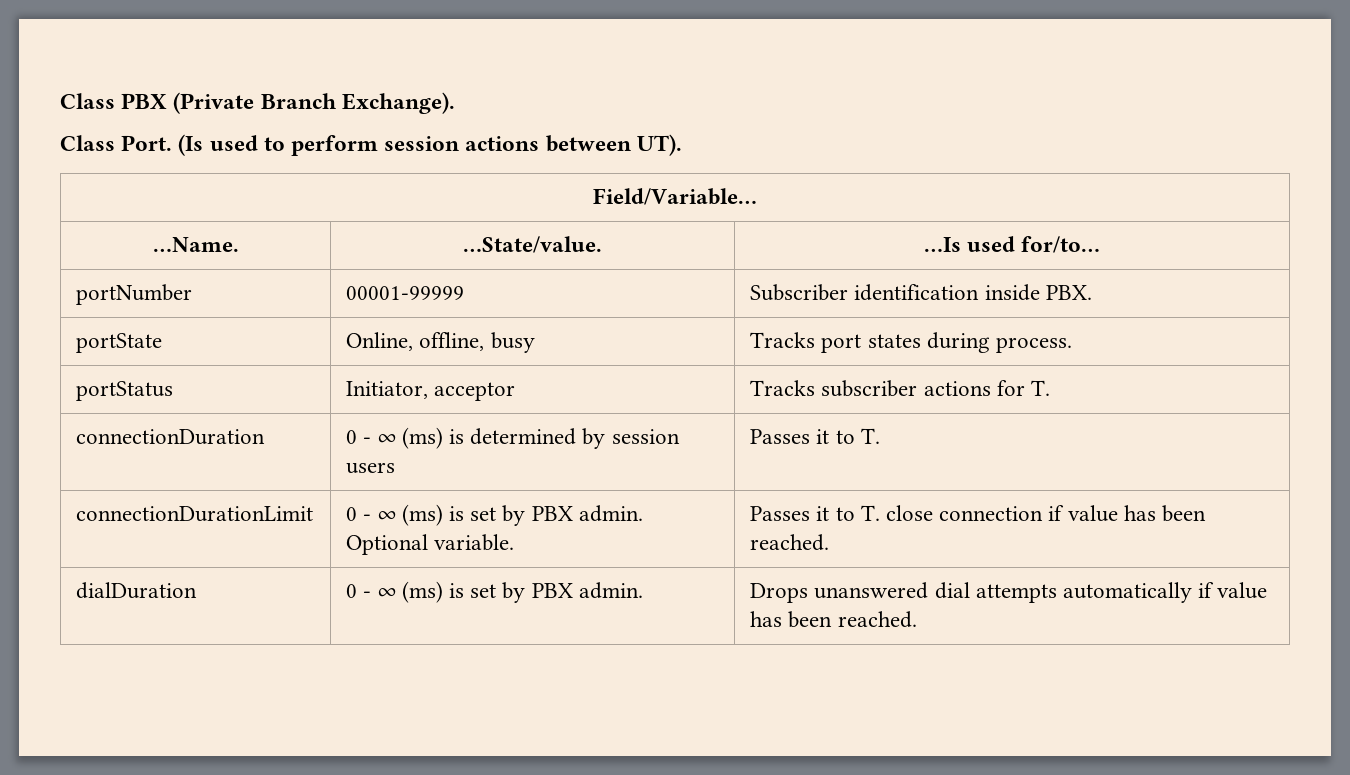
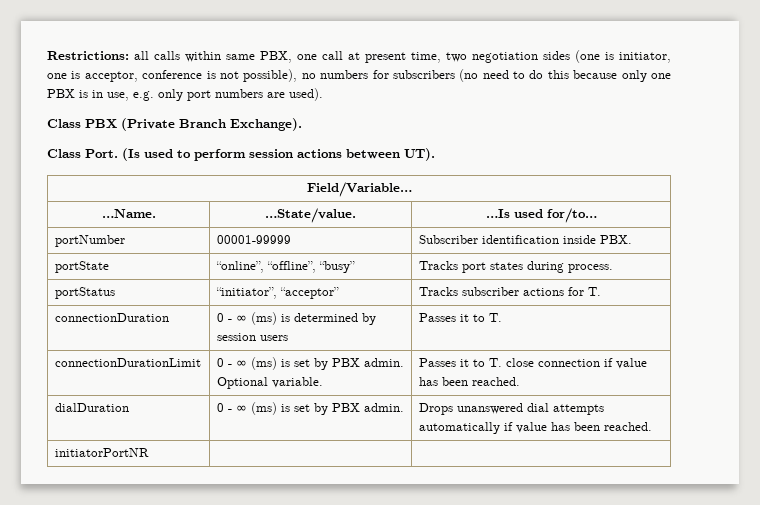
+ Restrictions: all calls within same PBX, one call at present time, two negotiation sides (one is initiator, one is acceptor, conference is not possible), no numbers for subscribers (no need to do this because only one PBX is in use, e.g. only port numbers are used).
- portState | Online, offline, busy | Tracks port states during process.
+ portState | “online”, “offline”, “busy” | Tracks port states during process.
- portStatus | Initiator, acceptor | Tracks subscriber actions for T.
+ portStatus | “initiator”, “acceptor” | Tracks subscriber actions for T.
+ initiatorPortNR | |

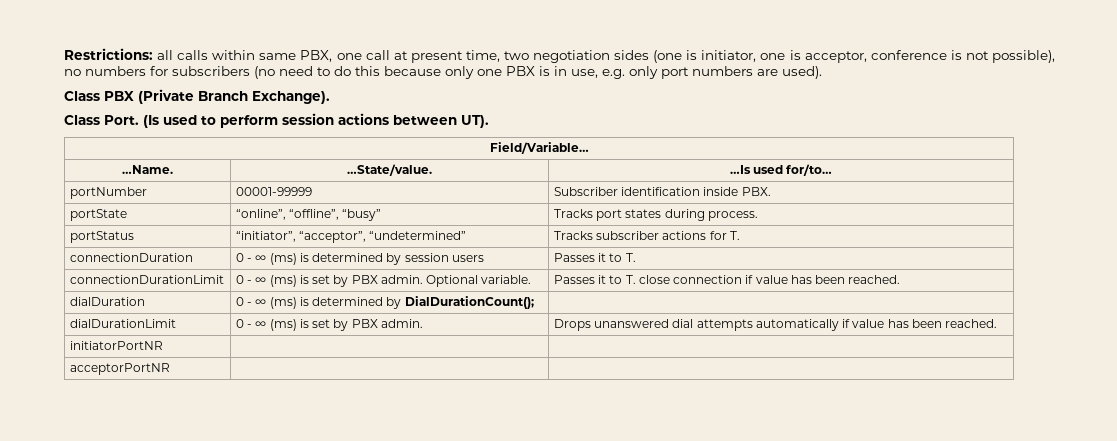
- portStatus | “initiator”, “acceptor” | Tracks subscriber actions for T.
+ portStatus | “initiator”, “acceptor”, “undetermined” | Tracks subscriber actions for T.
- dialDuration | 0 - ∞ (ms) is set by PBX admin. | Drops unanswered dial attempts automatically if value has been reached.
+ dialDuration | 0 - ∞ (ms) is determined by DialDurationCount(); |
+ dialDurationLimit | 0 - ∞ (ms) is set by PBX admin. | Drops unanswered dial attempts automatically if value has been reached.
+ acceptorPortNR | |

